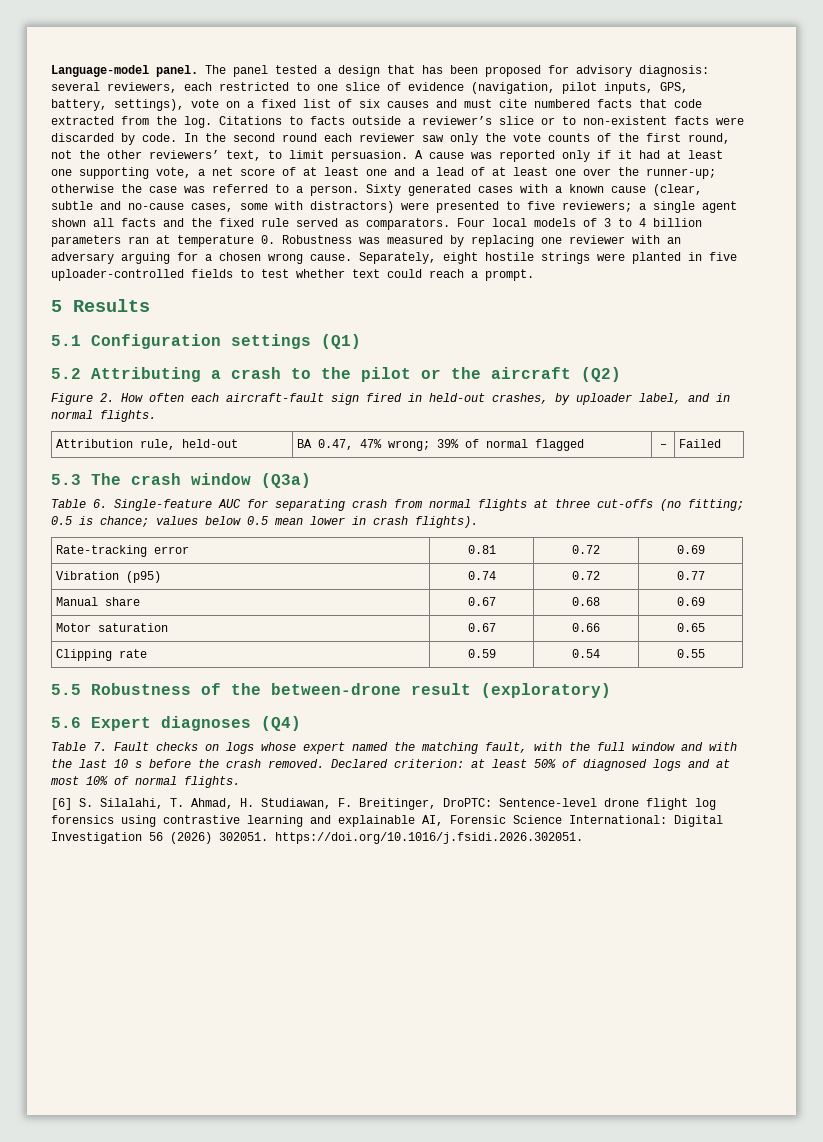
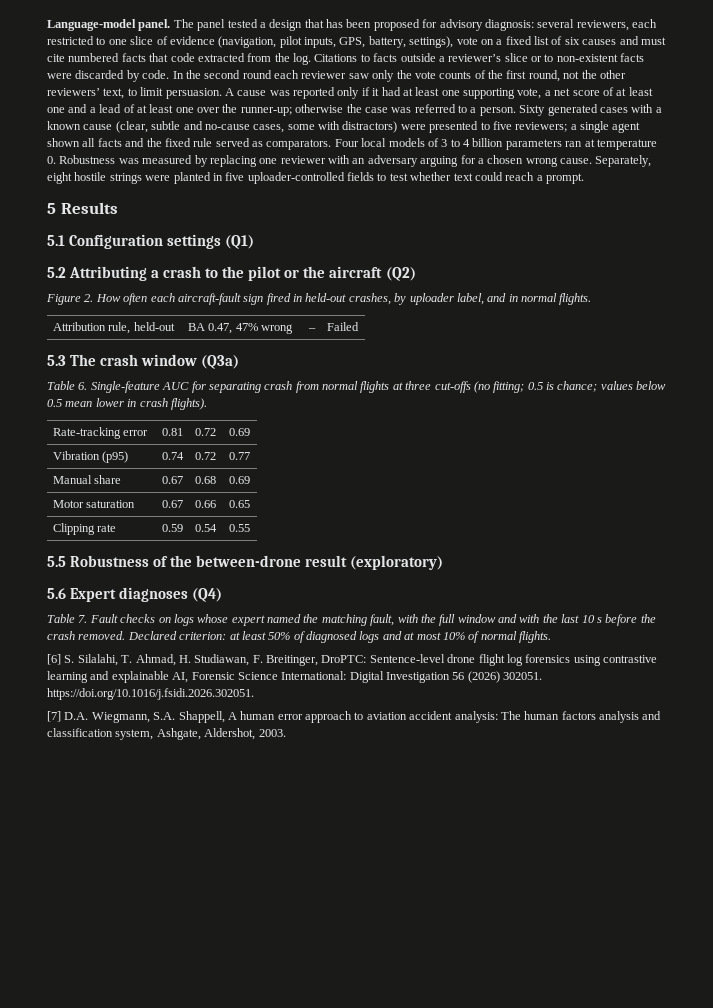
- Attribution rule, held-out | BA 0.47, 47% wrong; 39% of normal flagged | – | Failed
+ Attribution rule, held-out | BA 0.47, 47% wrong | – | Failed
+ [7] D.A. Wiegmann, S.A. Shappell, A human error approach to aviation accident analysis: The human factors analysis and classification system, Ashgate, Aldershot, 2003.

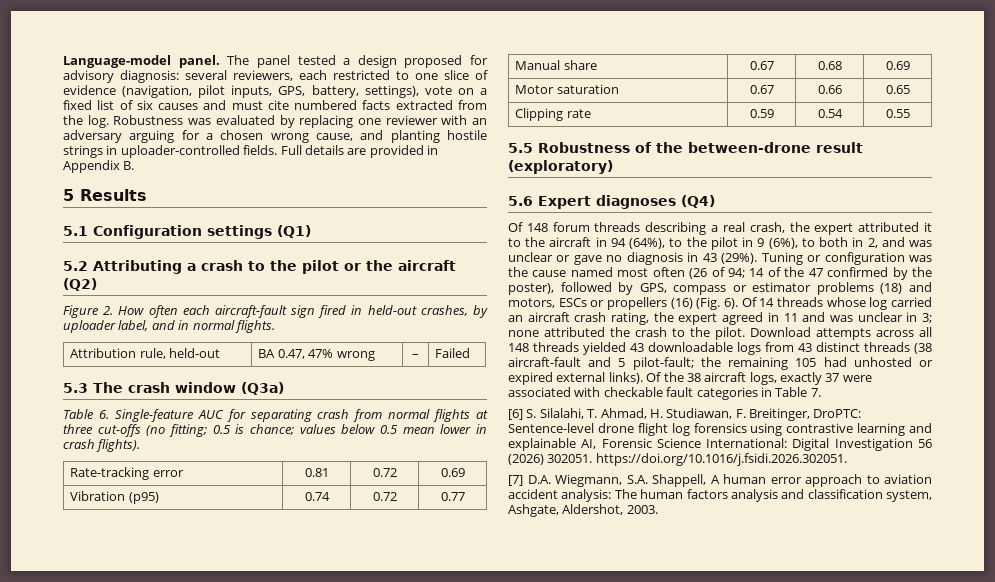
- The panel tested a design that has been proposed for advisory diagnosis: several reviewers, each restricted to one slice of evidence (navigation, pilot inputs, GPS, battery, settings), vote on a fixed list of six causes and must cite numbered facts that code extracted from the log.
+ The panel tested a design proposed for advisory diagnosis: several reviewers, each restricted to one slice of evidence (navigation, pilot inputs, GPS, battery, settings), vote on a fixed list of six causes and must cite numbered facts extracted from the log.
- Citations to facts outside a reviewer’s slice or to non-existent facts were discarded by code. In the second round each reviewer saw only the vote counts of the first round, not the other reviewers’ text, to limit persuasion. A cause was reported only if it had at least one supporting vote, a net score of at least one and a lead of at least one over the runner-up; otherwise the case was referred to a person. Sixty generated cases with a known cause (clear, subtle and no-cause cases, some with distractors) were presented to five reviewers; a single agent shown all facts and the fixed rule served as comparators. Four local models of 3 to 4 billion parameters ran at temperature 0. Robustness was measured by replacing one reviewer with an adversary arguing for a chosen wrong cause. Separately, eight hostile strings were planted in five uploader-controlled fields to test whether text could reach a prompt.
+ Robustness was evaluated by replacing one reviewer with an adversary arguing for a chosen wrong cause, and planting hostile strings in uploader-controlled fields. Full details are provided in Appendix B.
- Table 7. Fault checks on logs whose expert named the matching fault, with the full window and with the last 10 s before the crash removed. Declared criterion: at least 50% of diagnosed logs and at most 10% of normal flights.
+ Of 148 forum threads describing a real crash, the expert attributed it to the aircraft in 94 (64%), to the pilot in 9 (6%), to both in 2, and was unclear or gave no diagnosis in 43 (29%). Tuning or configuration was the cause named most often (26 of 94; 14 of the 47 confirmed by the poster), followed by GPS, compass or estimator problems (18) and motors, ESCs or propellers (16) (Fig. 6). Of 14 threads whose log carried an aircraft crash rating, the expert agreed in 11 and was unclear in 3; none attributed the crash to the pilot. Download attempts across all 148 threads yielded 43 downloadable logs from 43 distinct threads (38 aircraft-fault and 5 pilot-fault; the remaining 105 had unhosted or expired external links). Of the 38 aircraft logs, exactly 37 were associated with checkable fault categories in Table 7.

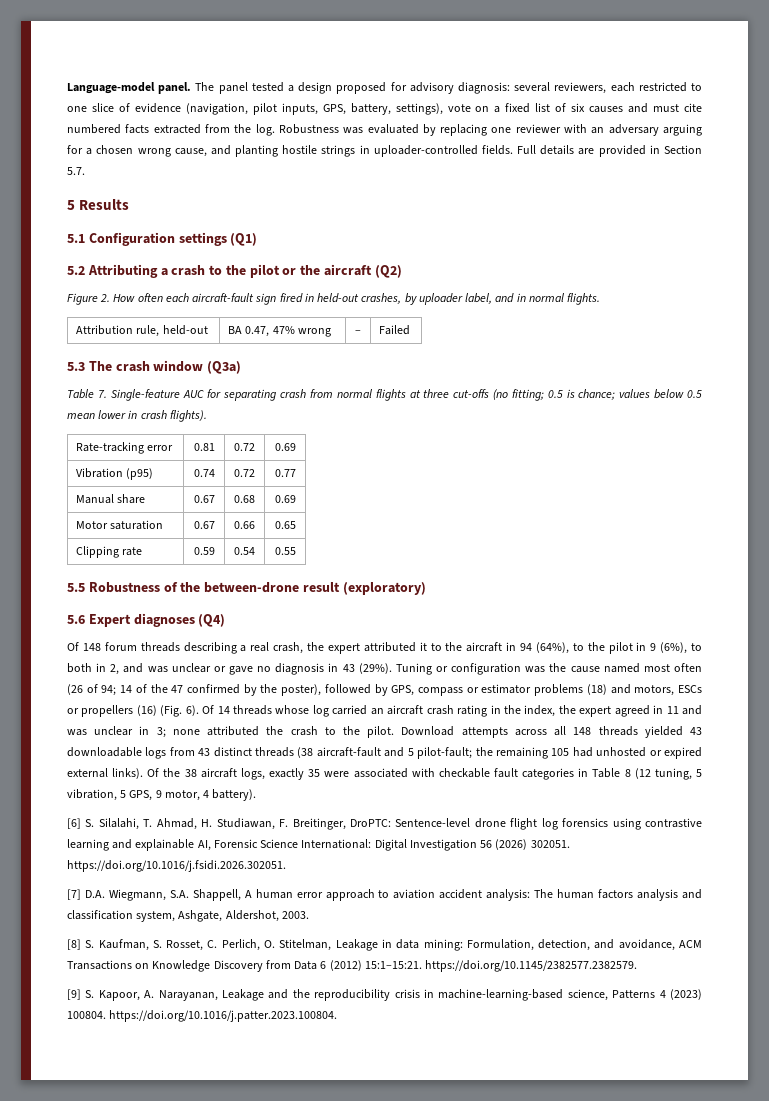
- Full details are provided in Appendix B.
+ Full details are provided in Section 5.7.
- Table 6. Single-feature AUC for separating crash from normal flights at three cut-offs (no fitting; 0.5 is chance; values below 0.5 mean lower in crash flights).
+ Table 7. Single-feature AUC for separating crash from normal flights at three cut-offs (no fitting; 0.5 is chance; values below 0.5 mean lower in crash flights).
- Of 14 threads whose log carried an aircraft crash rating, the expert agreed in 11 and was unclear in 3; none attributed the crash to the pilot.
+ Of 14 threads whose log carried an aircraft crash rating in the index, the expert agreed in 11 and was unclear in 3; none attributed the crash to the pilot.
- Of the 38 aircraft logs, exactly 37 were associated with checkable fault categories in Table 7.
+ Of the 38 aircraft logs, exactly 35 were associated with checkable fault categories in Table 8 (12 tuning, 5 vibration, 5 GPS, 9 motor, 4 battery).
+ [8] S. Kaufman, S. Rosset, C. Perlich, O. Stitelman, Leakage in data mining: Formulation, detection, and avoidance, ACM Transactions on Knowledge Discovery from Data 6 (2012) 15:1–15:21. https://doi.org/10.1145/2382577.2382579.
+ [9] S. Kapoor, A. Narayanan, Leakage and the reproducibility crisis in machine-learning-based science, Patterns 4 (2023) 100804. https://doi.org/10.1016/j.patter.2023.100804.

